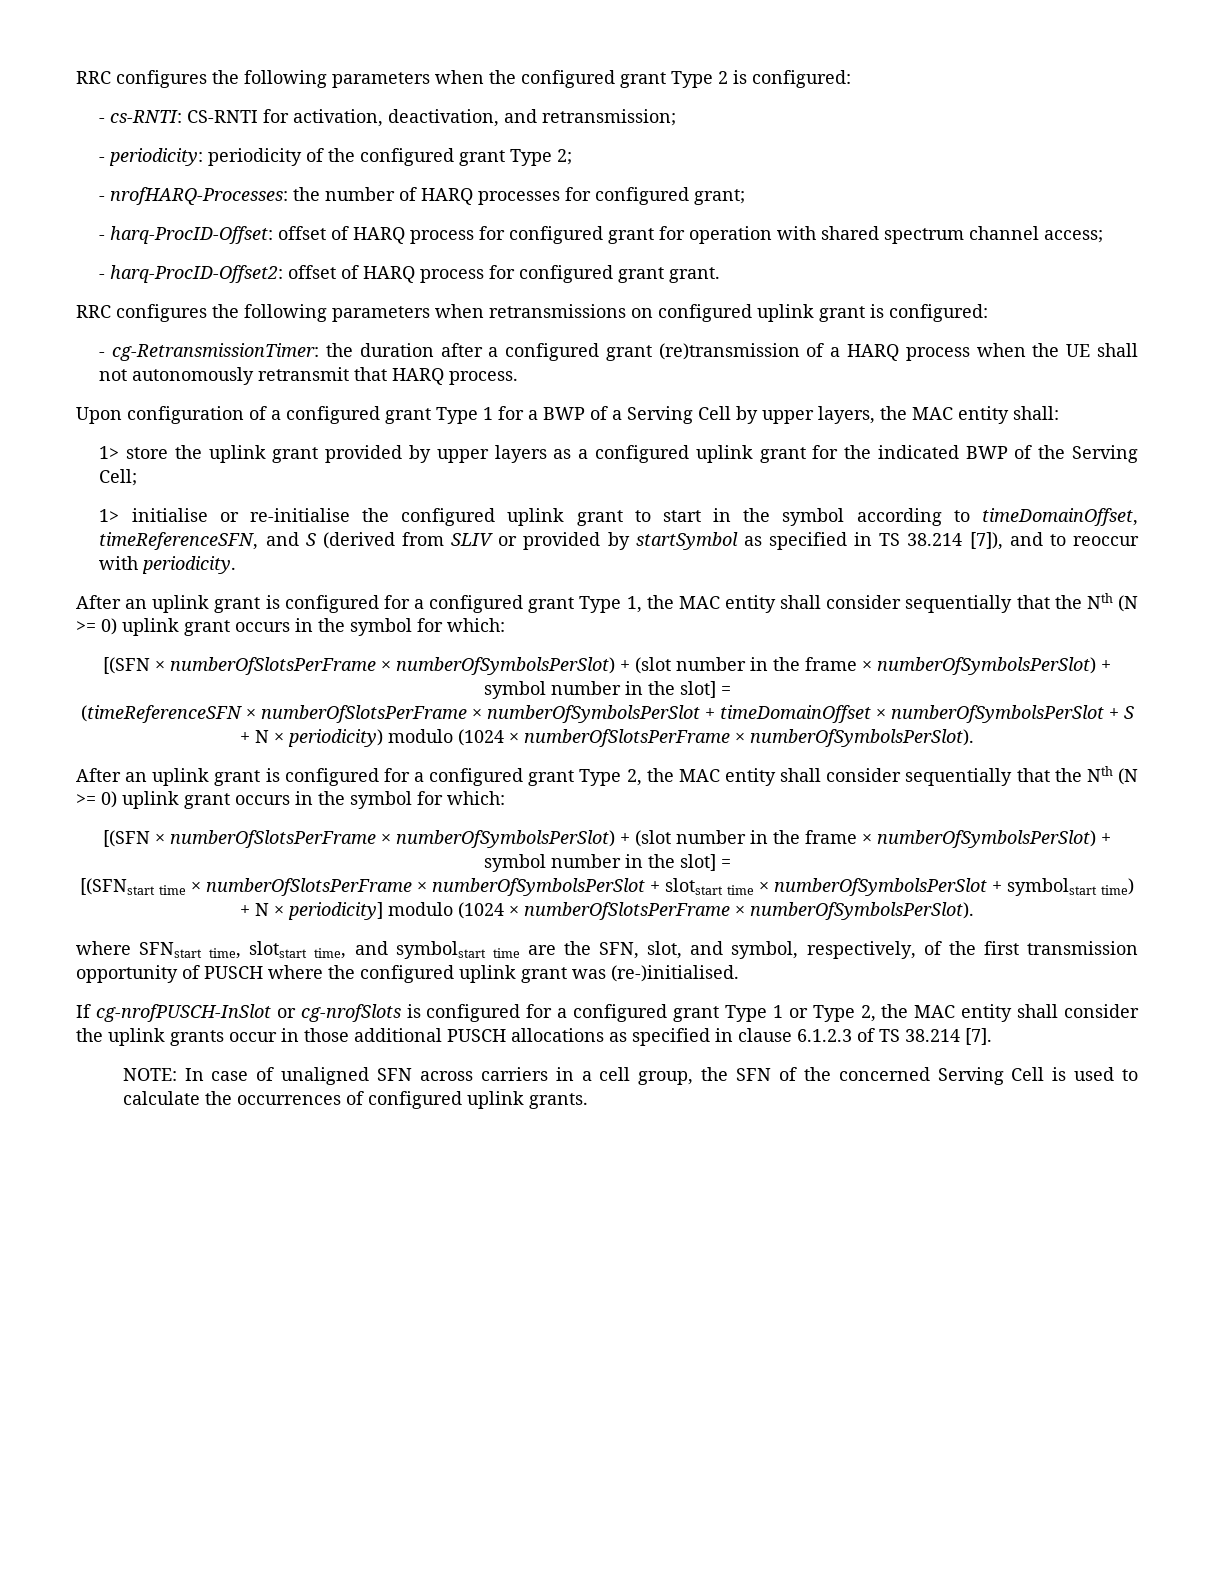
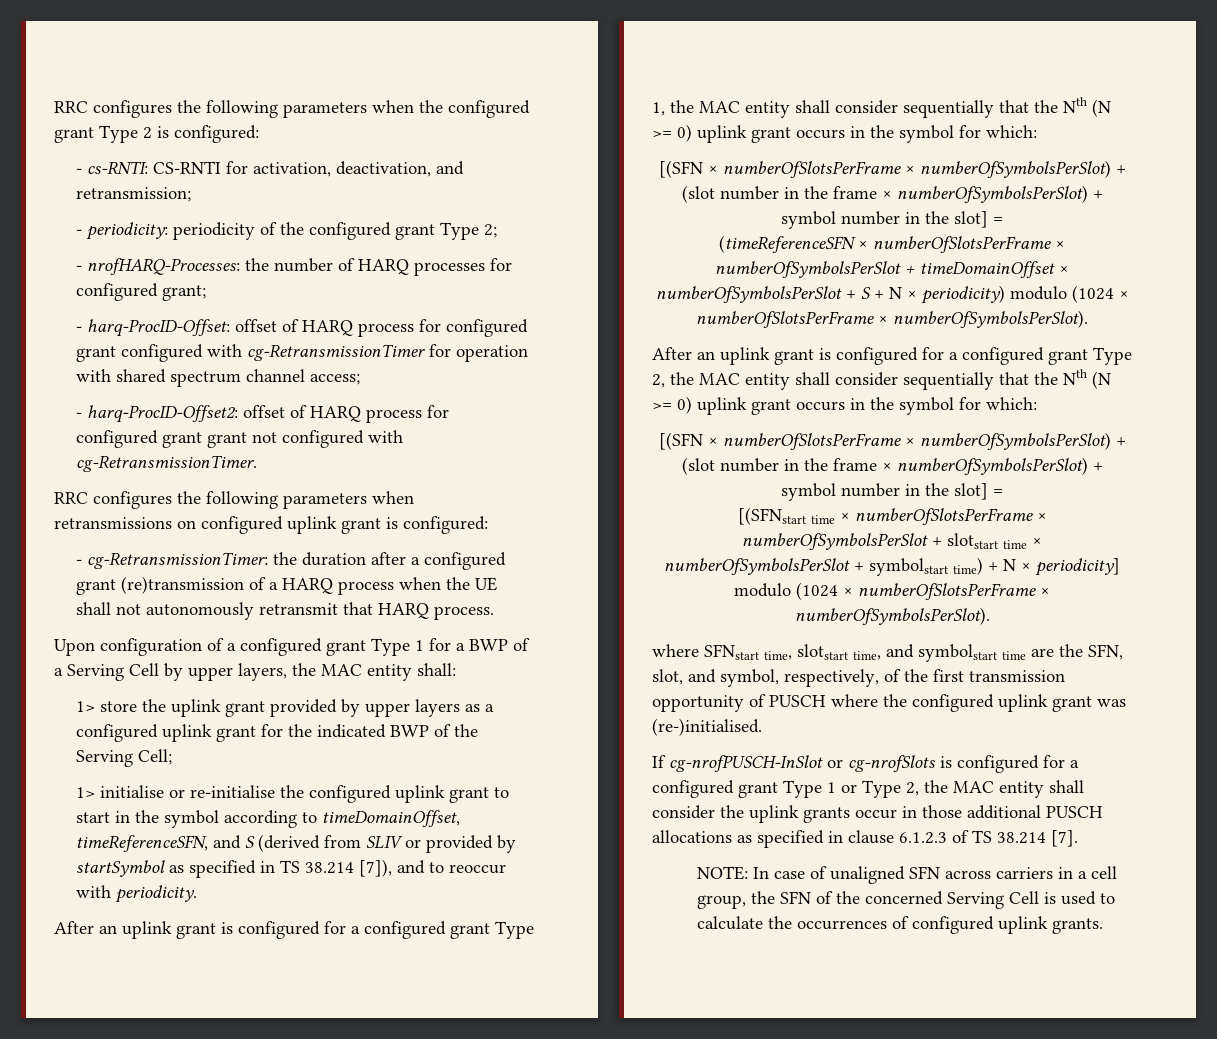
- - harq-ProcID-Offset: offset of HARQ process for configured grant for operation with shared spectrum channel access;
+ - harq-ProcID-Offset: offset of HARQ process for configured grant configured with cg-RetransmissionTimer for operation with shared spectrum channel access;
- - harq-ProcID-Offset2: offset of HARQ process for configured grant grant.
+ - harq-ProcID-Offset2: offset of HARQ process for configured grant grant not configured with cg-RetransmissionTimer.

